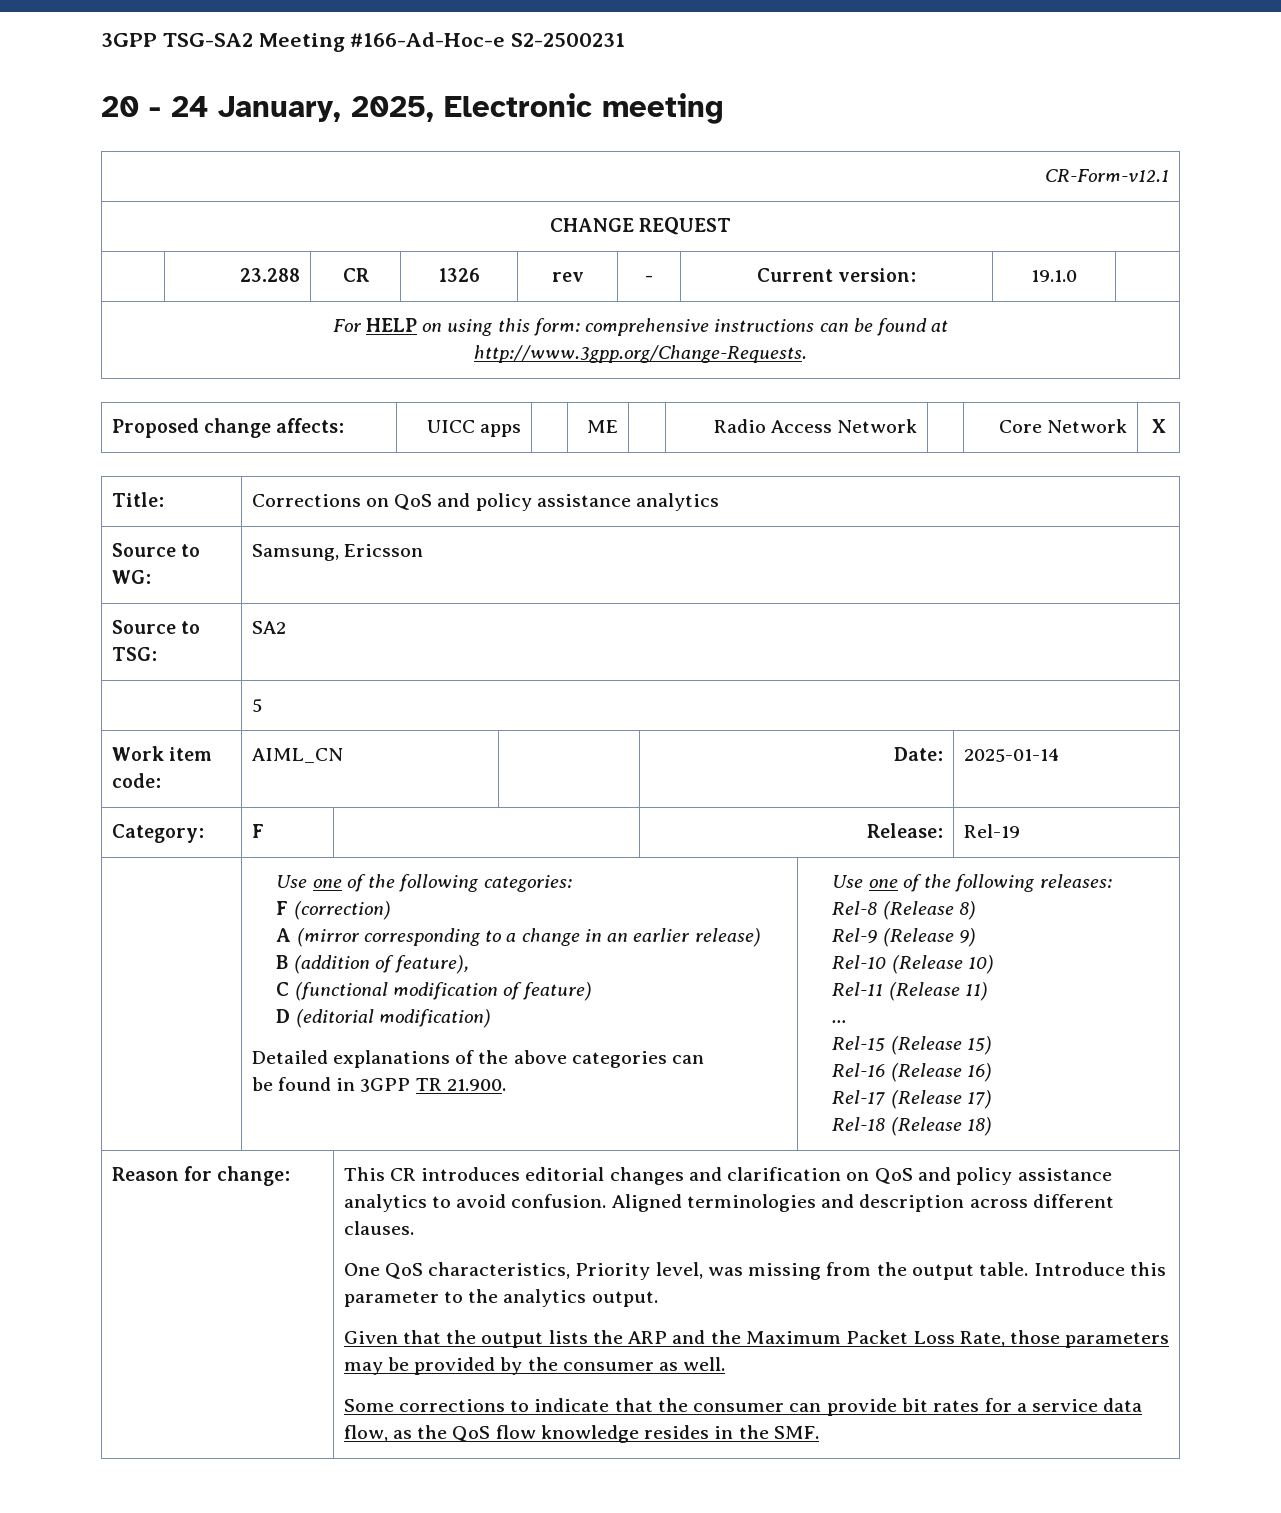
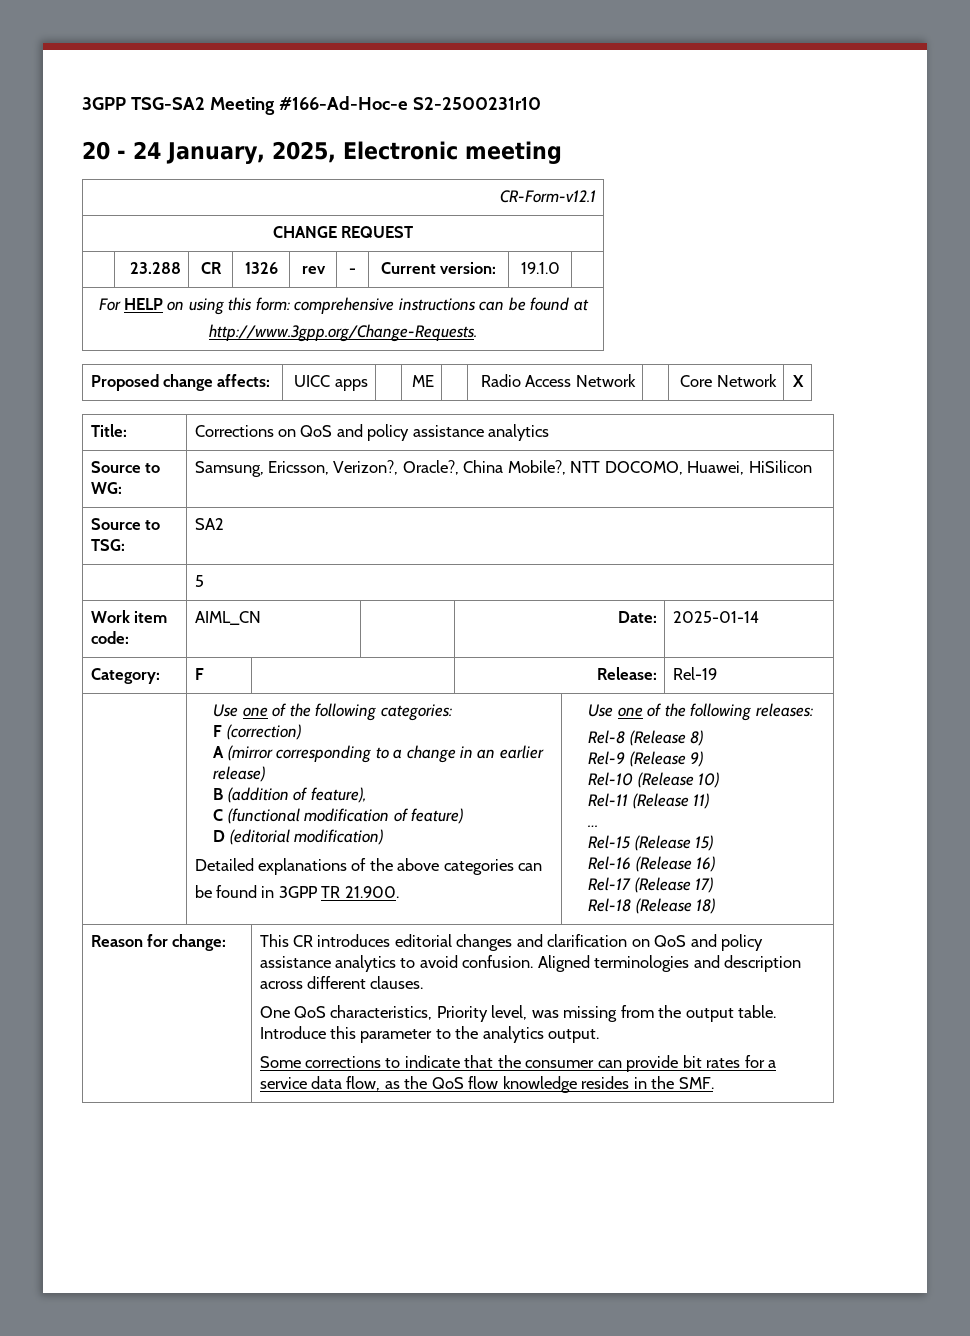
- 3GPP TSG-SA2 Meeting #166-Ad-Hoc-e S2-2500231
+ 3GPP TSG-SA2 Meeting #166-Ad-Hoc-e S2-2500231r10
- Source to WG: | Samsung, Ericsson
+ Source to WG: | Samsung, Ericsson, Verizon?, Oracle?, China Mobile?, NTT DOCOMO, Huawei, HiSilicon
- Given that the output lists the ARP and the Maximum Packet Loss Rate, those parameters may be provided by the consumer as well.

